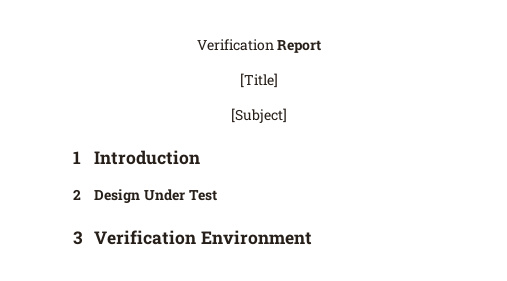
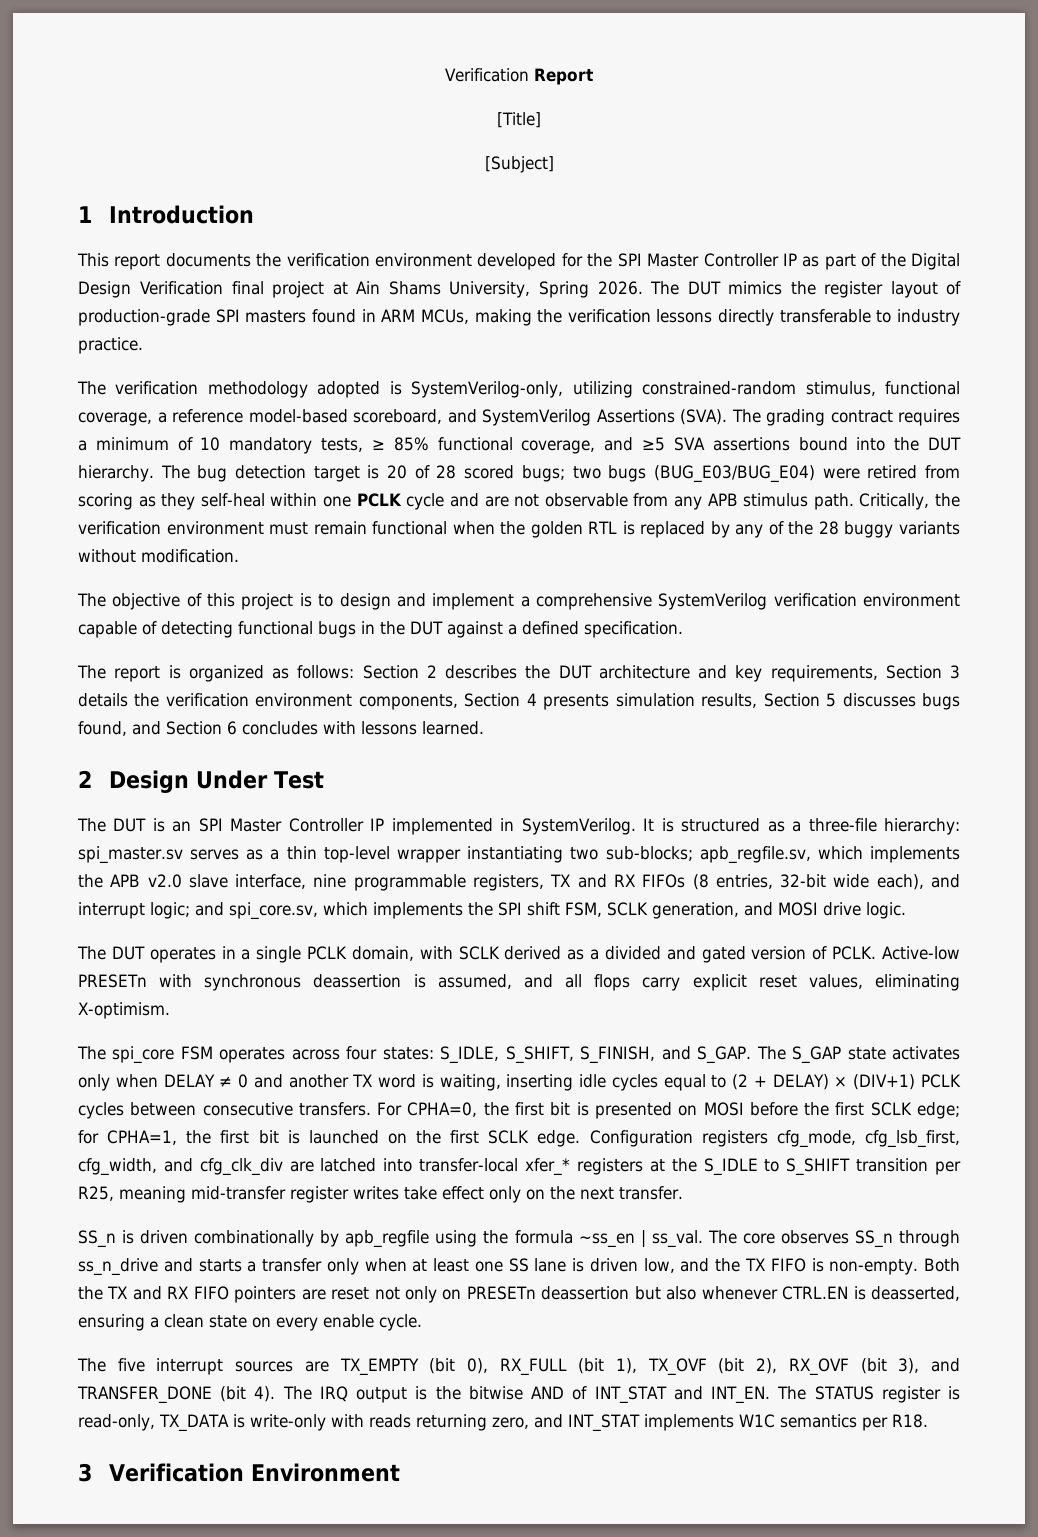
+ This report documents the verification environment developed for the SPI Master Controller IP as part of the Digital Design Verification final project at Ain Shams University, Spring 2026. The DUT mimics the register layout of production-grade SPI masters found in ARM MCUs, making the verification lessons directly transferable to industry practice.
+ The verification methodology adopted is SystemVerilog-only, utilizing constrained-random stimulus, functional coverage, a reference model-based scoreboard, and SystemVerilog Assertions (SVA). The grading contract requires a minimum of 10 mandatory tests, ≥ 85% functional coverage, and ≥5 SVA assertions bound into the DUT hierarchy. The bug detection target is 20 of 28 scored bugs; two bugs (BUG_E03/BUG_E04) were retired from scoring as they self-heal within one PCLK cycle and are not observable from any APB stimulus path. Critically, the verification environment must remain functional when the golden RTL is replaced by any of the 28 buggy variants without modification.
+ The objective of this project is to design and implement a comprehensive SystemVerilog verification environment capable of detecting functional bugs in the DUT against a defined specification.
+ The report is organized as follows: Section 2 describes the DUT architecture and key requirements, Section 3 details the verification environment components, Section 4 presents simulation results, Section 5 discusses bugs found, and Section 6 concludes with lessons learned.
  2 Design Under Test
+ The DUT is an SPI Master Controller IP implemented in SystemVerilog. It is structured as a three-file hierarchy: spi_master.sv serves as a thin top-level wrapper instantiating two sub-blocks; apb_regfile.sv, which implements the APB v2.0 slave interface, nine programmable registers, TX and RX FIFOs (8 entries, 32-bit wide each), and interrupt logic; and spi_core.sv, which implements the SPI shift FSM, SCLK generation, and MOSI drive logic.
+ The DUT operates in a single PCLK domain, with SCLK derived as a divided and gated version of PCLK. Active-low PRESETn with synchronous deassertion is assumed, and all flops carry explicit reset values, eliminating X-optimism.
+ The spi_core FSM operates across four states: S_IDLE, S_SHIFT, S_FINISH, and S_GAP. The S_GAP state activates only when DELAY ≠ 0 and another TX word is waiting, inserting idle cycles equal to (2 + DELAY) × (DIV+1) PCLK cycles between consecutive transfers. For CPHA=0, the first bit is presented on MOSI before the first SCLK edge; for CPHA=1, the first bit is launched on the first SCLK edge. Configuration registers cfg_mode, cfg_lsb_first, cfg_width, and cfg_clk_div are latched into transfer-local xfer_* registers at the S_IDLE to S_SHIFT transition per R25, meaning mid-transfer register writes take effect only on the next transfer.
+ SS_n is driven combinationally by apb_regfile using the formula ~ss_en | ss_val. The core observes SS_n through ss_n_drive and starts a transfer only when at least one SS lane is driven low, and the TX FIFO is non-empty. Both the TX and RX FIFO pointers are reset not only on PRESETn deassertion but also whenever CTRL.EN is deasserted, ensuring a clean state on every enable cycle.
+ The five interrupt sources are TX_EMPTY (bit 0), RX_FULL (bit 1), TX_OVF (bit 2), RX_OVF (bit 3), and TRANSFER_DONE (bit 4). The IRQ output is the bitwise AND of INT_STAT and INT_EN. The STATUS register is read-only, TX_DATA is write-only with reads returning zero, and INT_STAT implements W1C semantics per R18.

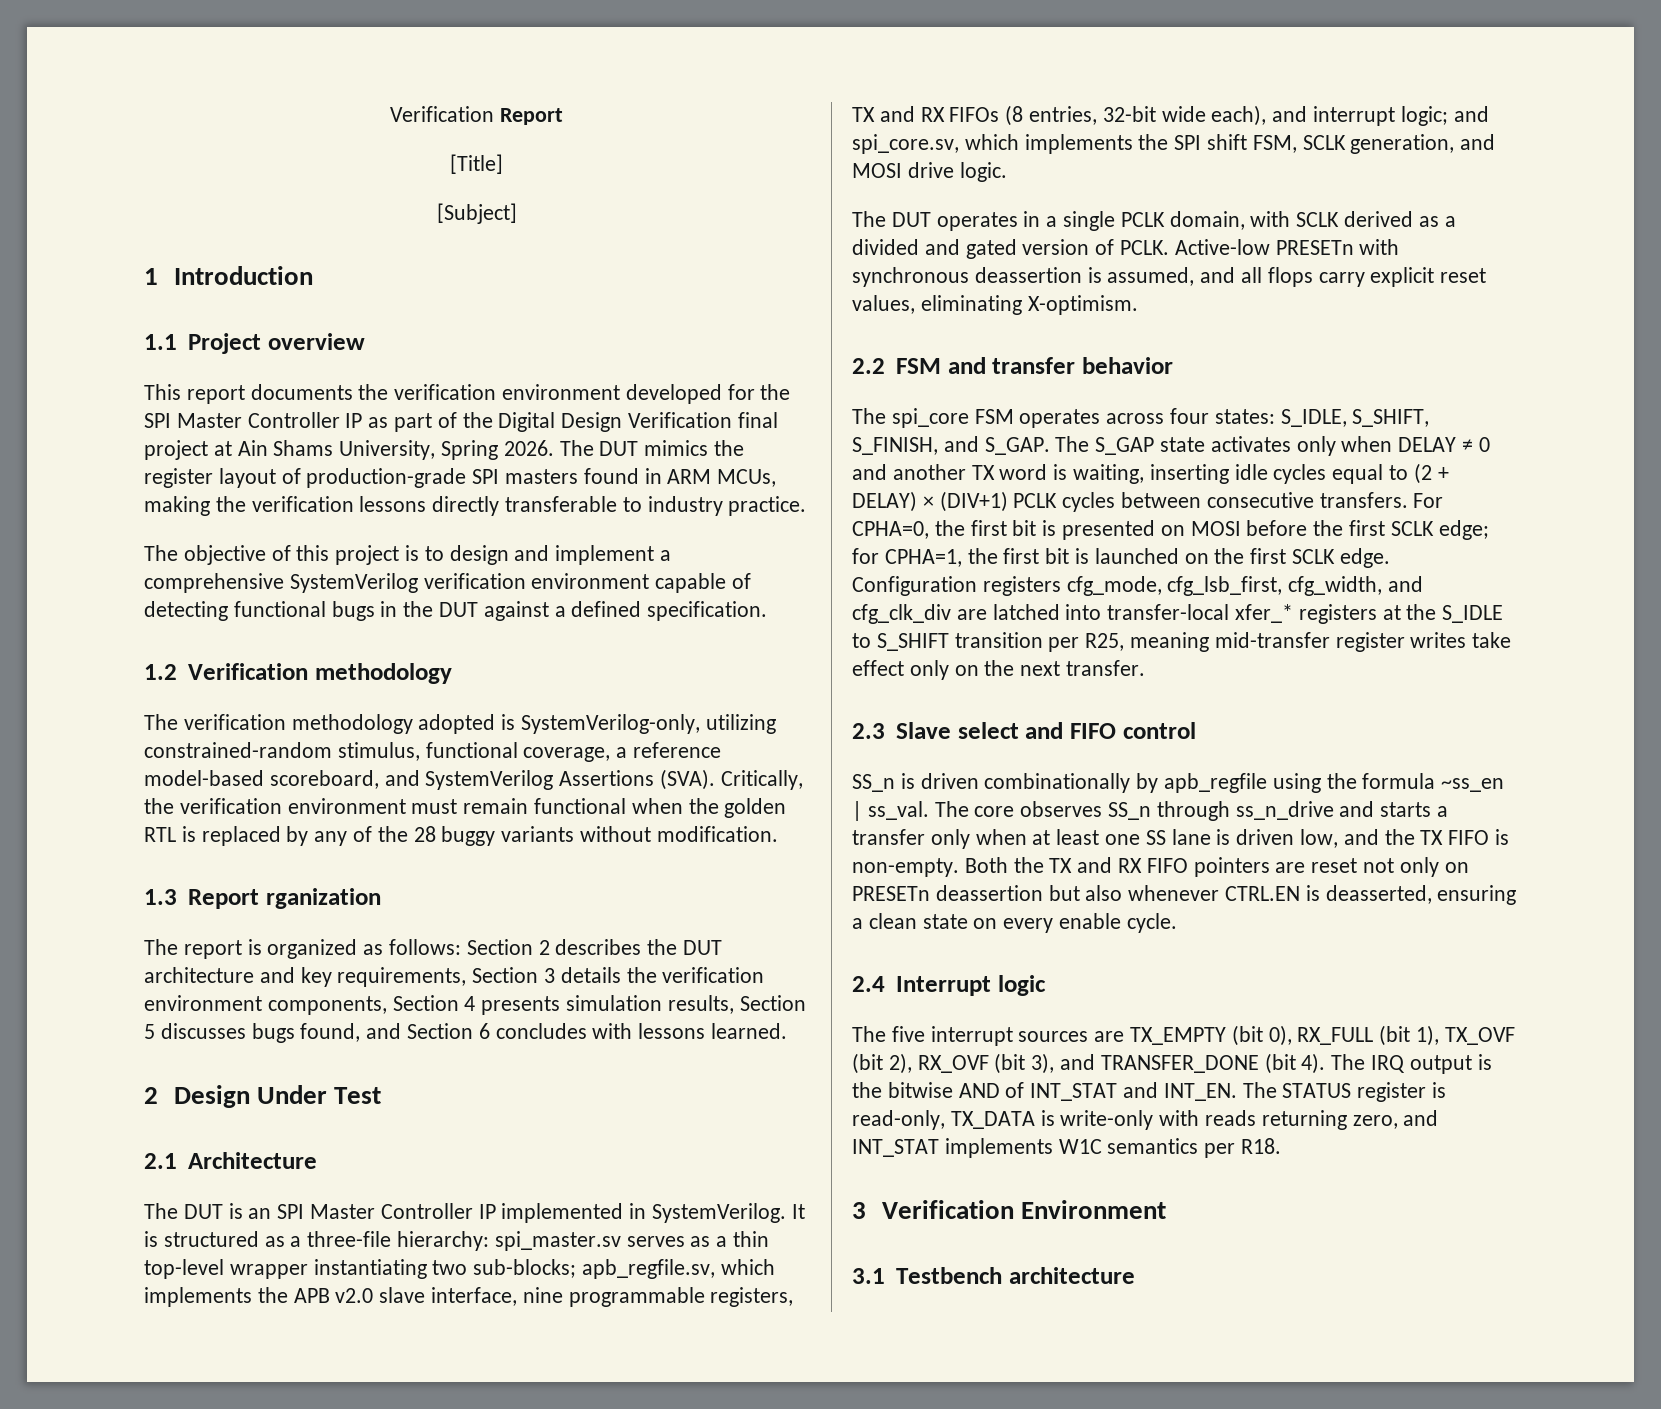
+ 1.1 Project overview
- The verification methodology adopted is SystemVerilog-only, utilizing constrained-random stimulus, functional coverage, a reference model-based scoreboard, and SystemVerilog Assertions (SVA). The grading contract requires a minimum of 10 mandatory tests, ≥ 85% functional coverage, and ≥5 SVA assertions bound into the DUT hierarchy. The bug detection target is 20 of 28 scored bugs; two bugs (BUG_E03/BUG_E04) were retired from scoring as they self-heal within one PCLK cycle and are not observable from any APB stimulus path. Critically, the verification environment must remain functional when the golden RTL is replaced by any of the 28 buggy variants without modification.
+ 1.2 Verification methodology
+ The verification methodology adopted is SystemVerilog-only, utilizing constrained-random stimulus, functional coverage, a reference model-based scoreboard, and SystemVerilog Assertions (SVA). Critically, the verification environment must remain functional when the golden RTL is replaced by any of the 28 buggy variants without modification.
+ 1.3 Report rganization
+ 2.1 Architecture
+ 2.2 FSM and transfer behavior
+ 2.3 Slave select and FIFO control
+ 2.4 Interrupt logic
+ 3.1 Testbench architecture

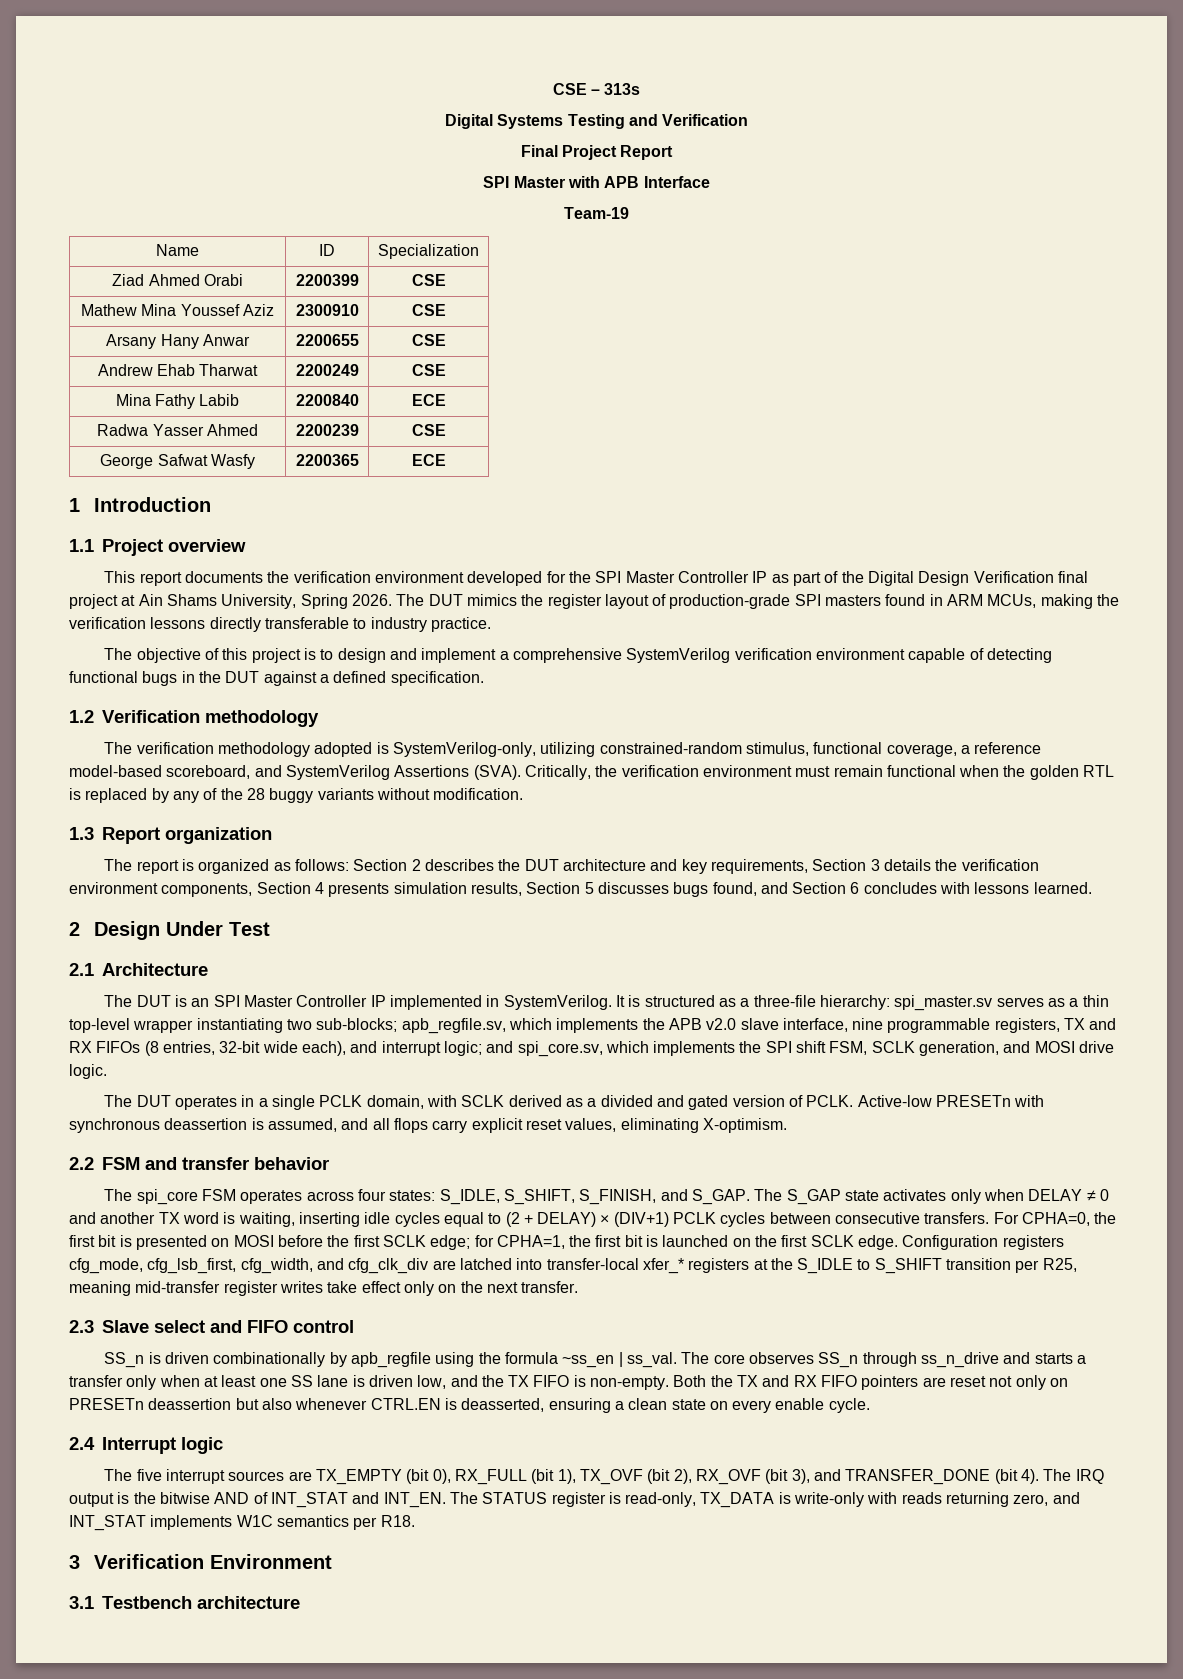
- Verification Report
+ CSE – 313s
+ Digital Systems Testing and Verification
+ Final Project Report
- [Title]
- [Subject]
+ SPI Master with APB Interface
+ Team-19
+ Name | ID | Specialization
+ Ziad Ahmed Orabi | 2200399 | CSE
+ Mathew Mina Youssef Aziz | 2300910 | CSE
+ Arsany Hany Anwar | 2200655 | CSE
+ Andrew Ehab Tharwat | 2200249 | CSE
+ Mina Fathy Labib | 2200840 | ECE
+ Radwa Yasser Ahmed | 2200239 | CSE
+ George Safwat Wasfy | 2200365 | ECE
- 1.3 Report rganization
+ 1.3 Report organization

